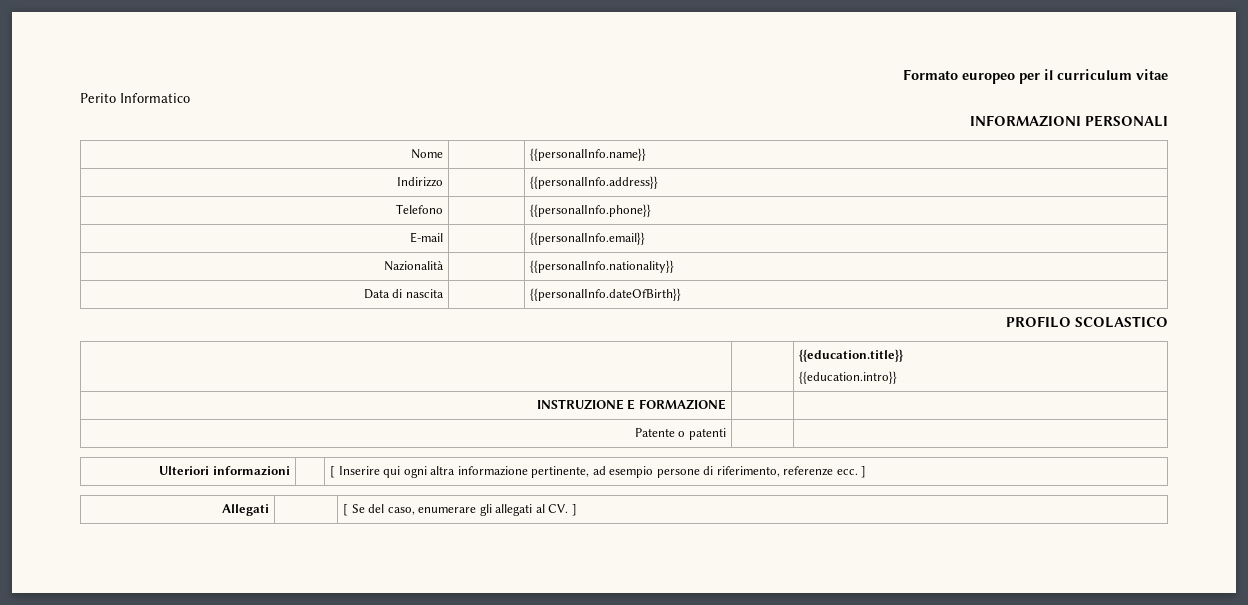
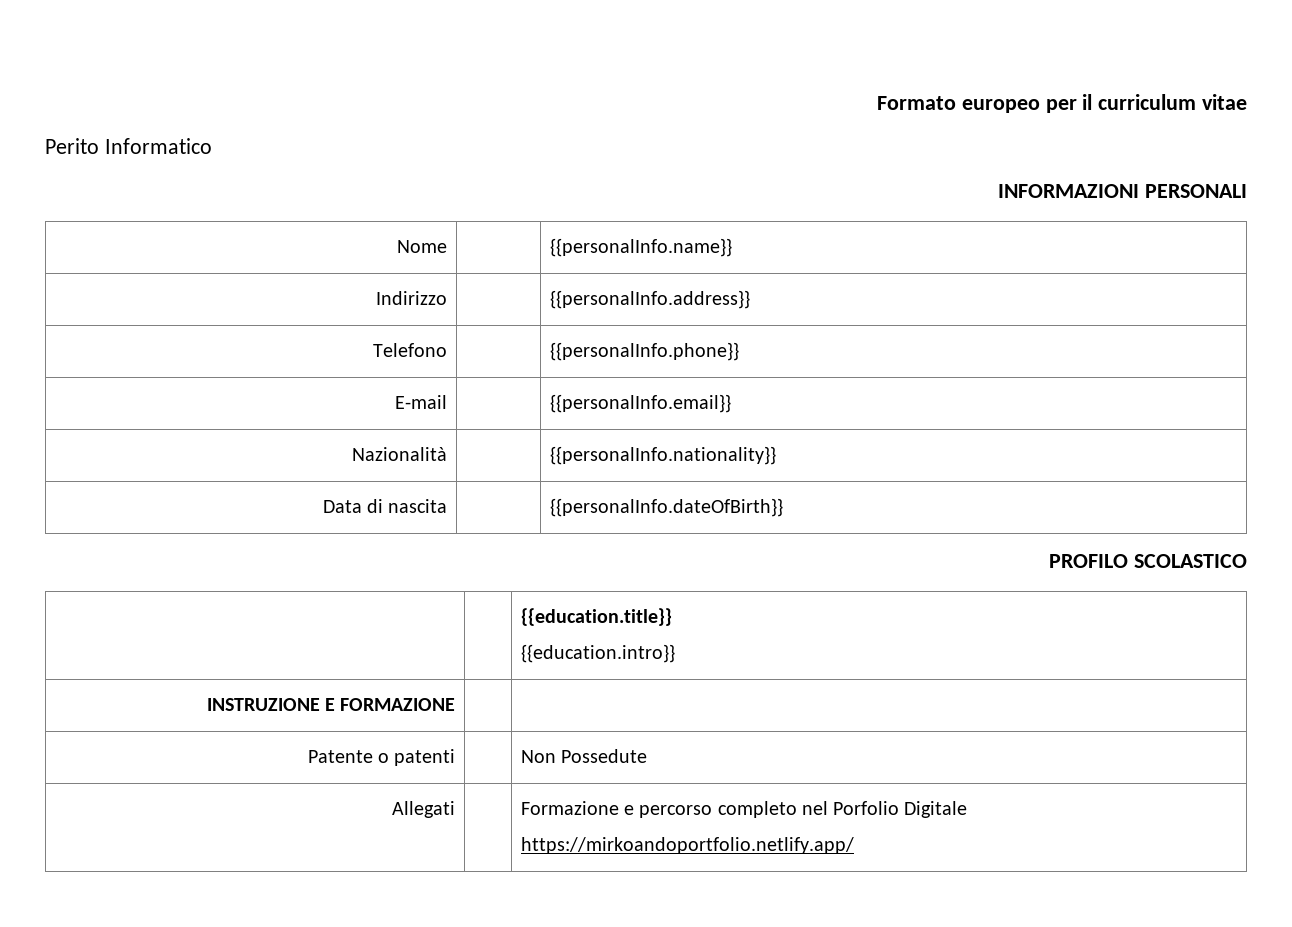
- Patente o patenti | |
- Ulteriori informazioni | | [ Inserire qui ogni altra informazione pertinente, ad esempio persone di riferimento, referenze ecc. ]
- Allegati | | [ Se del caso, enumerare gli allegati al CV. ]
+ Patente o patenti | | Non Possedute
+ Allegati | | Formazione e percorso completo nel Porfolio Digitale
+ https://mirkoandoportfolio.netlify.app/

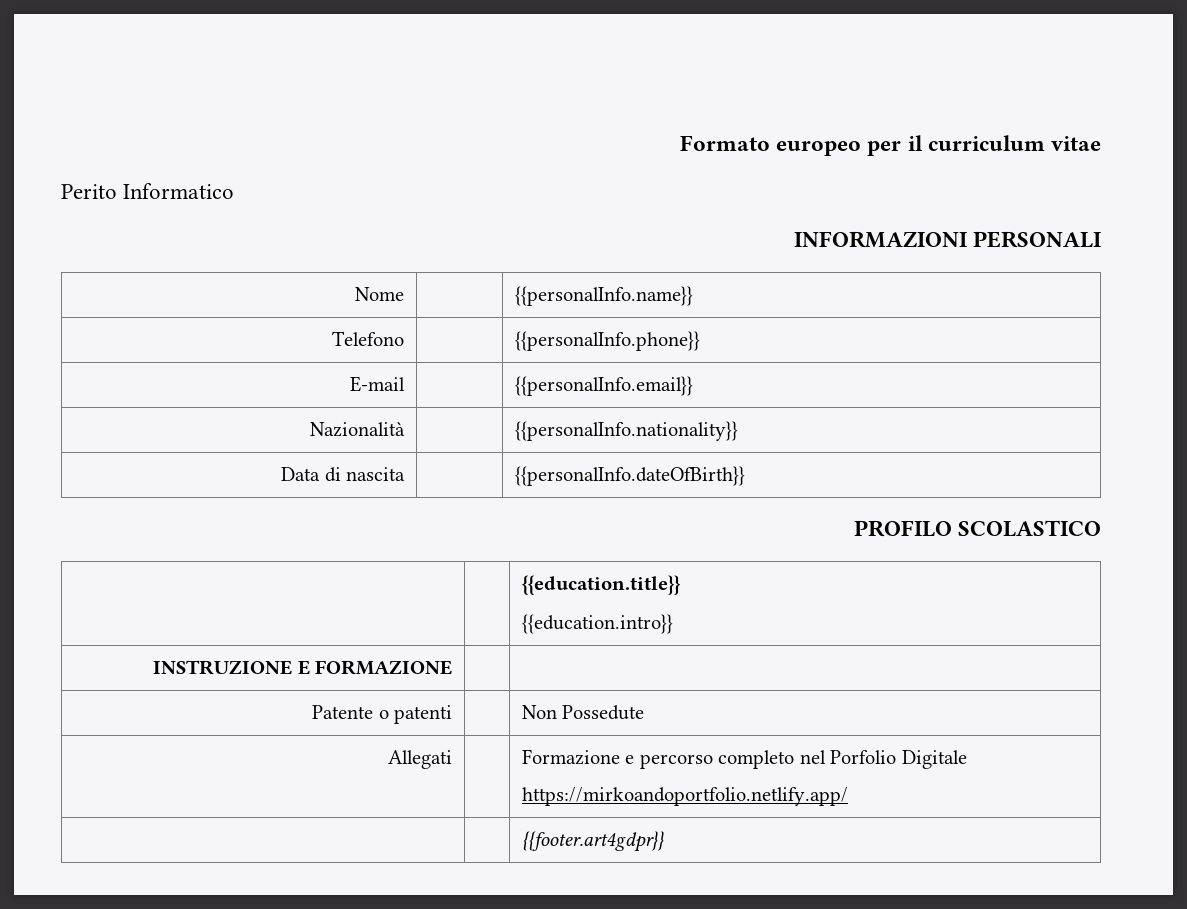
- Indirizzo | | {{personalInfo.address}}
+ | | {{footer.art4gdpr}}

